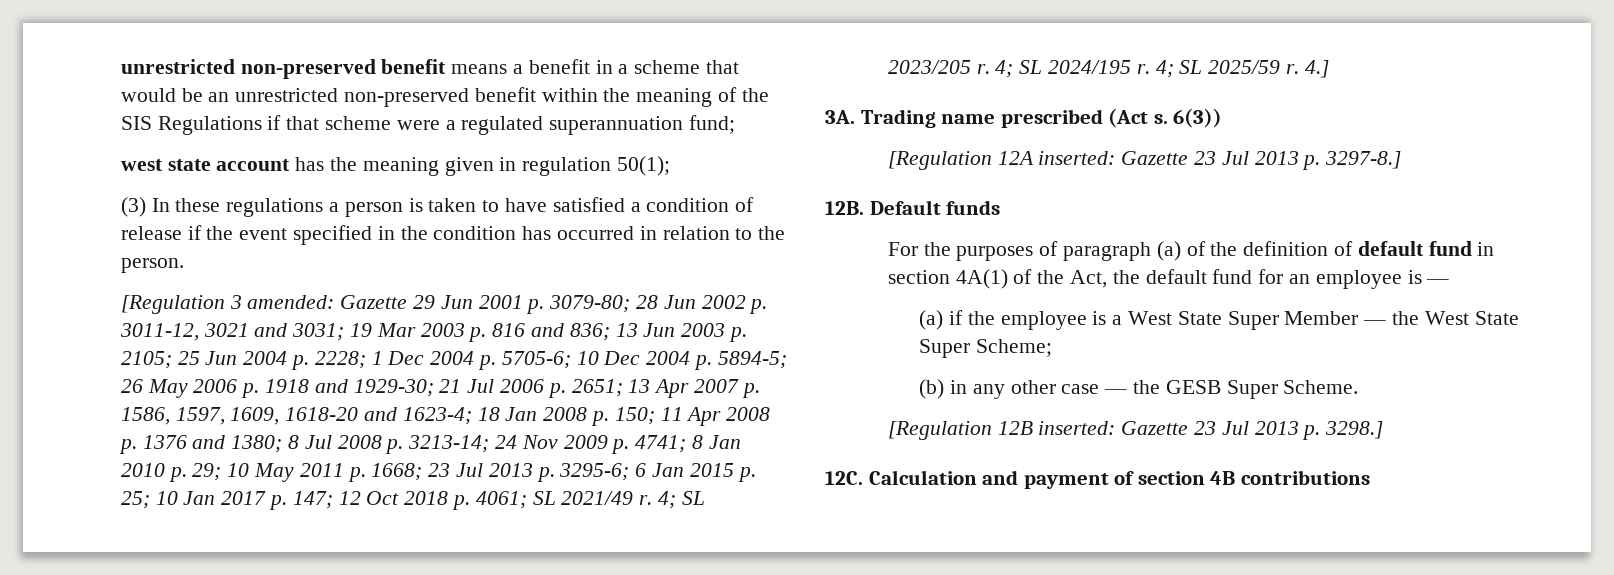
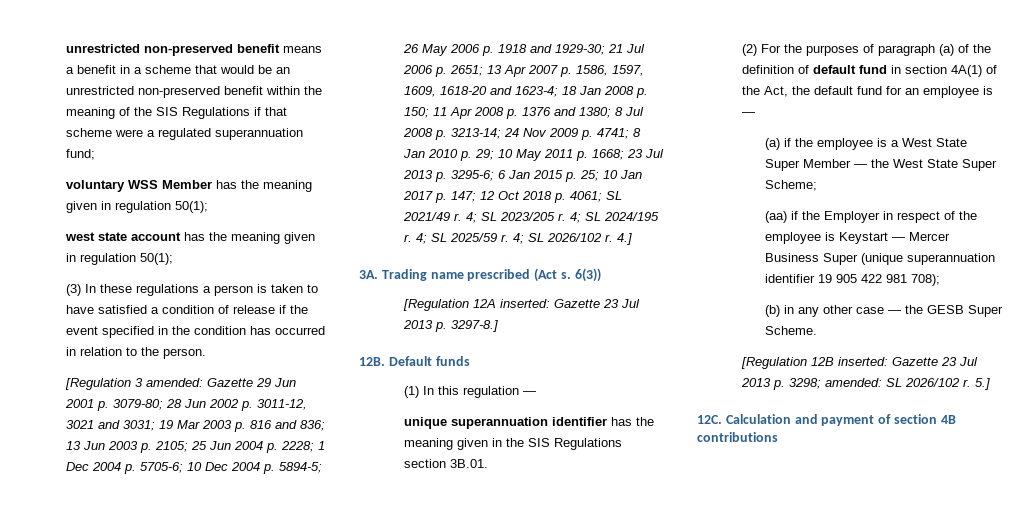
+ voluntary WSS Member has the meaning given in regulation 50(1);
+ 4; SL 2026/102 r.
- For the purposes of paragraph (a) of the definition of default fund in section 4A(1) of the Act, the default fund for an employee is —
+ (1) In this regulation —
+ unique superannuation identifier has the meaning given in the SIS Regulations section 3B.01.
+ (2) For the purposes of paragraph (a) of the definition of default fund in section 4A(1) of the Act, the default fund for an employee is —
+ (aa) if the Employer in respect of the employee is Keystart — Mercer Business Super (unique superannuation identifier 19 905 422 981 708);
- [Regulation 12B inserted: Gazette 23 Jul 2013 p. 3298.]
+ [Regulation 12B inserted: Gazette 23 Jul 2013 p. 3298; amended: SL 2026/102 r. 5.]

